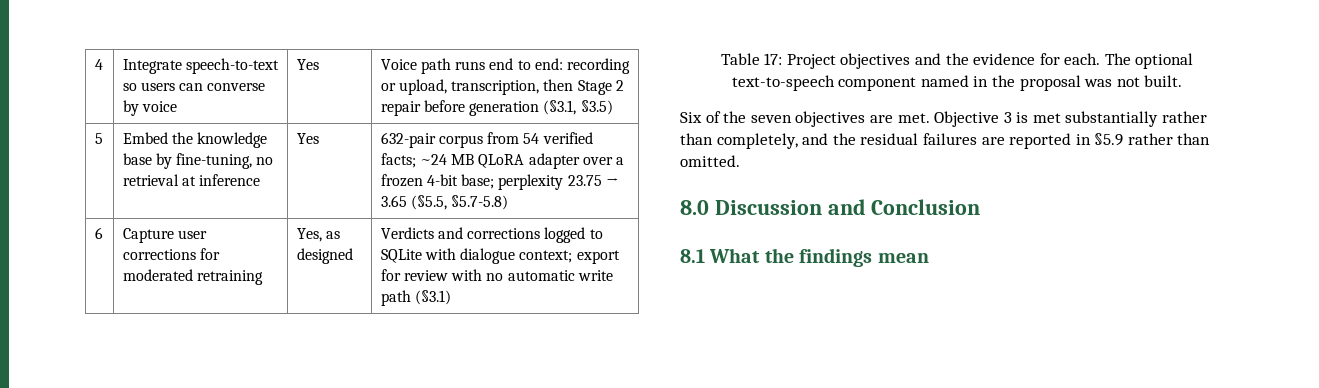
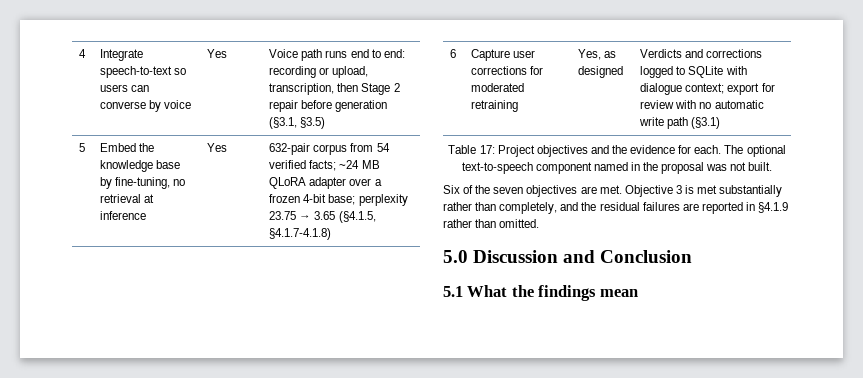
- 5 | Embed the knowledge base by fine-tuning, no retrieval at inference | Yes | 632-pair corpus from 54 verified facts; ~24 MB QLoRA adapter over a frozen 4-bit base; perplexity 23.75 → 3.65 (§5.5, §5.7-5.8)
+ 5 | Embed the knowledge base by fine-tuning, no retrieval at inference | Yes | 632-pair corpus from 54 verified facts; ~24 MB QLoRA adapter over a frozen 4-bit base; perplexity 23.75 → 3.65 (§4.1.5, §4.1.7-4.1.8)
- Objective 3 is met substantially rather than completely, and the residual failures are reported in §5.9 rather than omitted.
+ Objective 3 is met substantially rather than completely, and the residual failures are reported in §4.1.9 rather than omitted.
- 8.0 Discussion and Conclusion
+ 5.0 Discussion and Conclusion
- 8.1 What the findings mean
+ 5.1 What the findings mean

